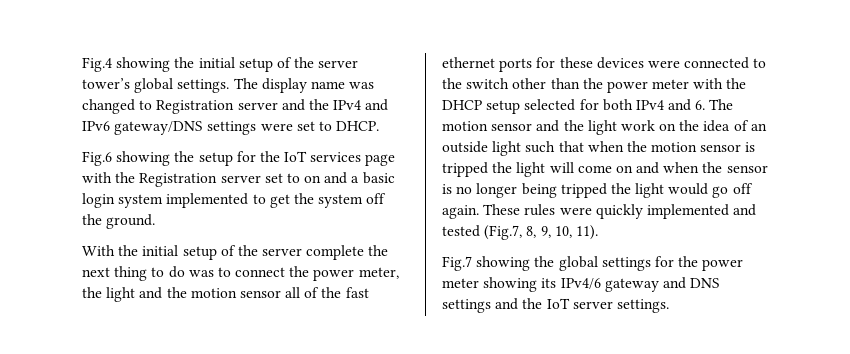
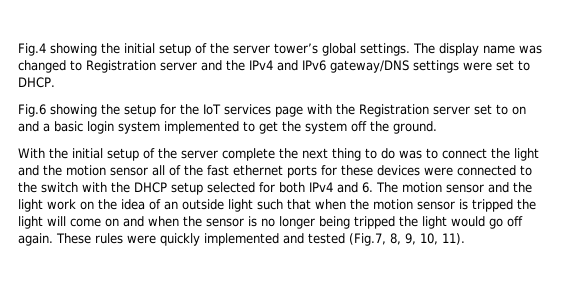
- With the initial setup of the server complete the next thing to do was to connect the power meter, the light and the motion sensor all of the fast ethernet ports for these devices were connected to the switch other than the power meter with the DHCP setup selected for both IPv4 and 6. The motion sensor and the light work on the idea of an outside light such that when the motion sensor is tripped the light will come on and when the sensor is no longer being tripped the light would go off again.
+ With the initial setup of the server complete the next thing to do was to connect the light and the motion sensor all of the fast ethernet ports for these devices were connected to the switch with the DHCP setup selected for both IPv4 and 6. The motion sensor and the light work on the idea of an outside light such that when the motion sensor is tripped the light will come on and when the sensor is no longer being tripped the light would go off again.
- Fig.7 showing the global settings for the power meter showing its IPv4/6 gateway and DNS settings and the IoT server settings.

